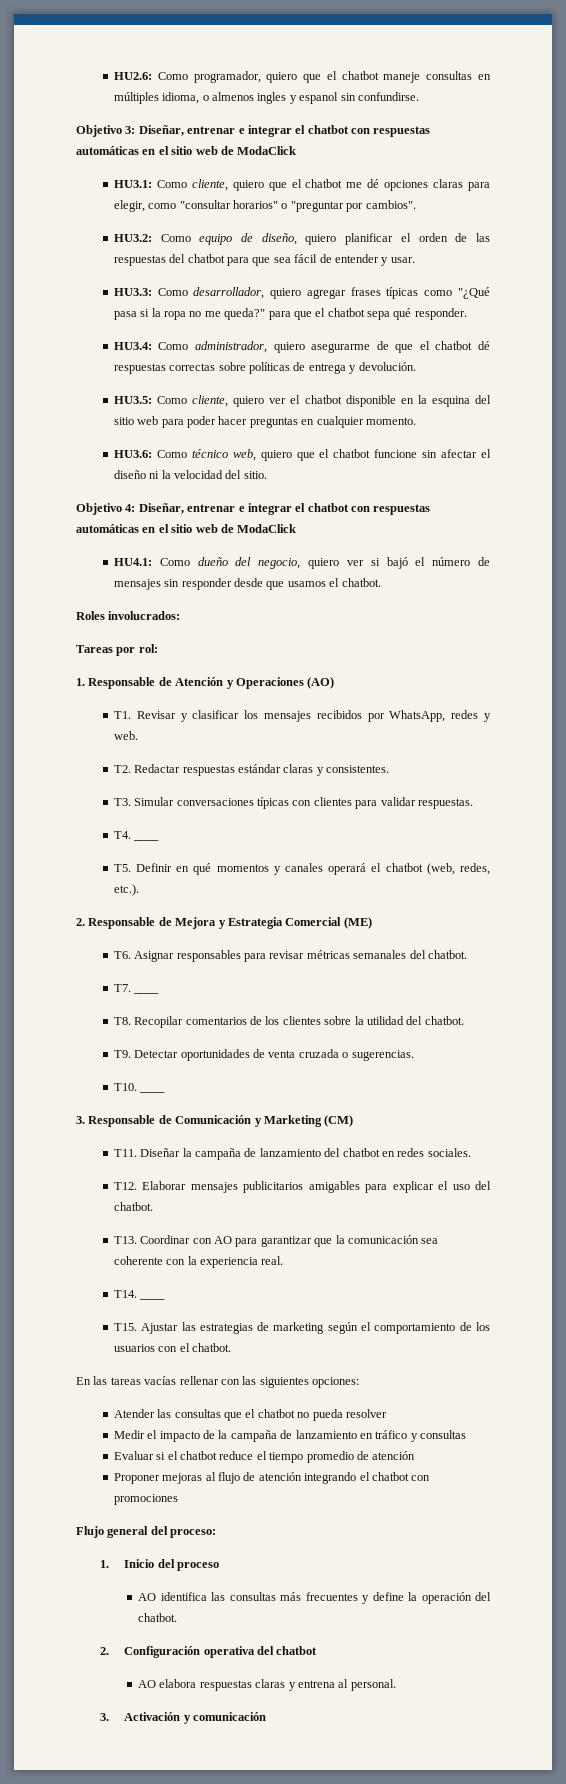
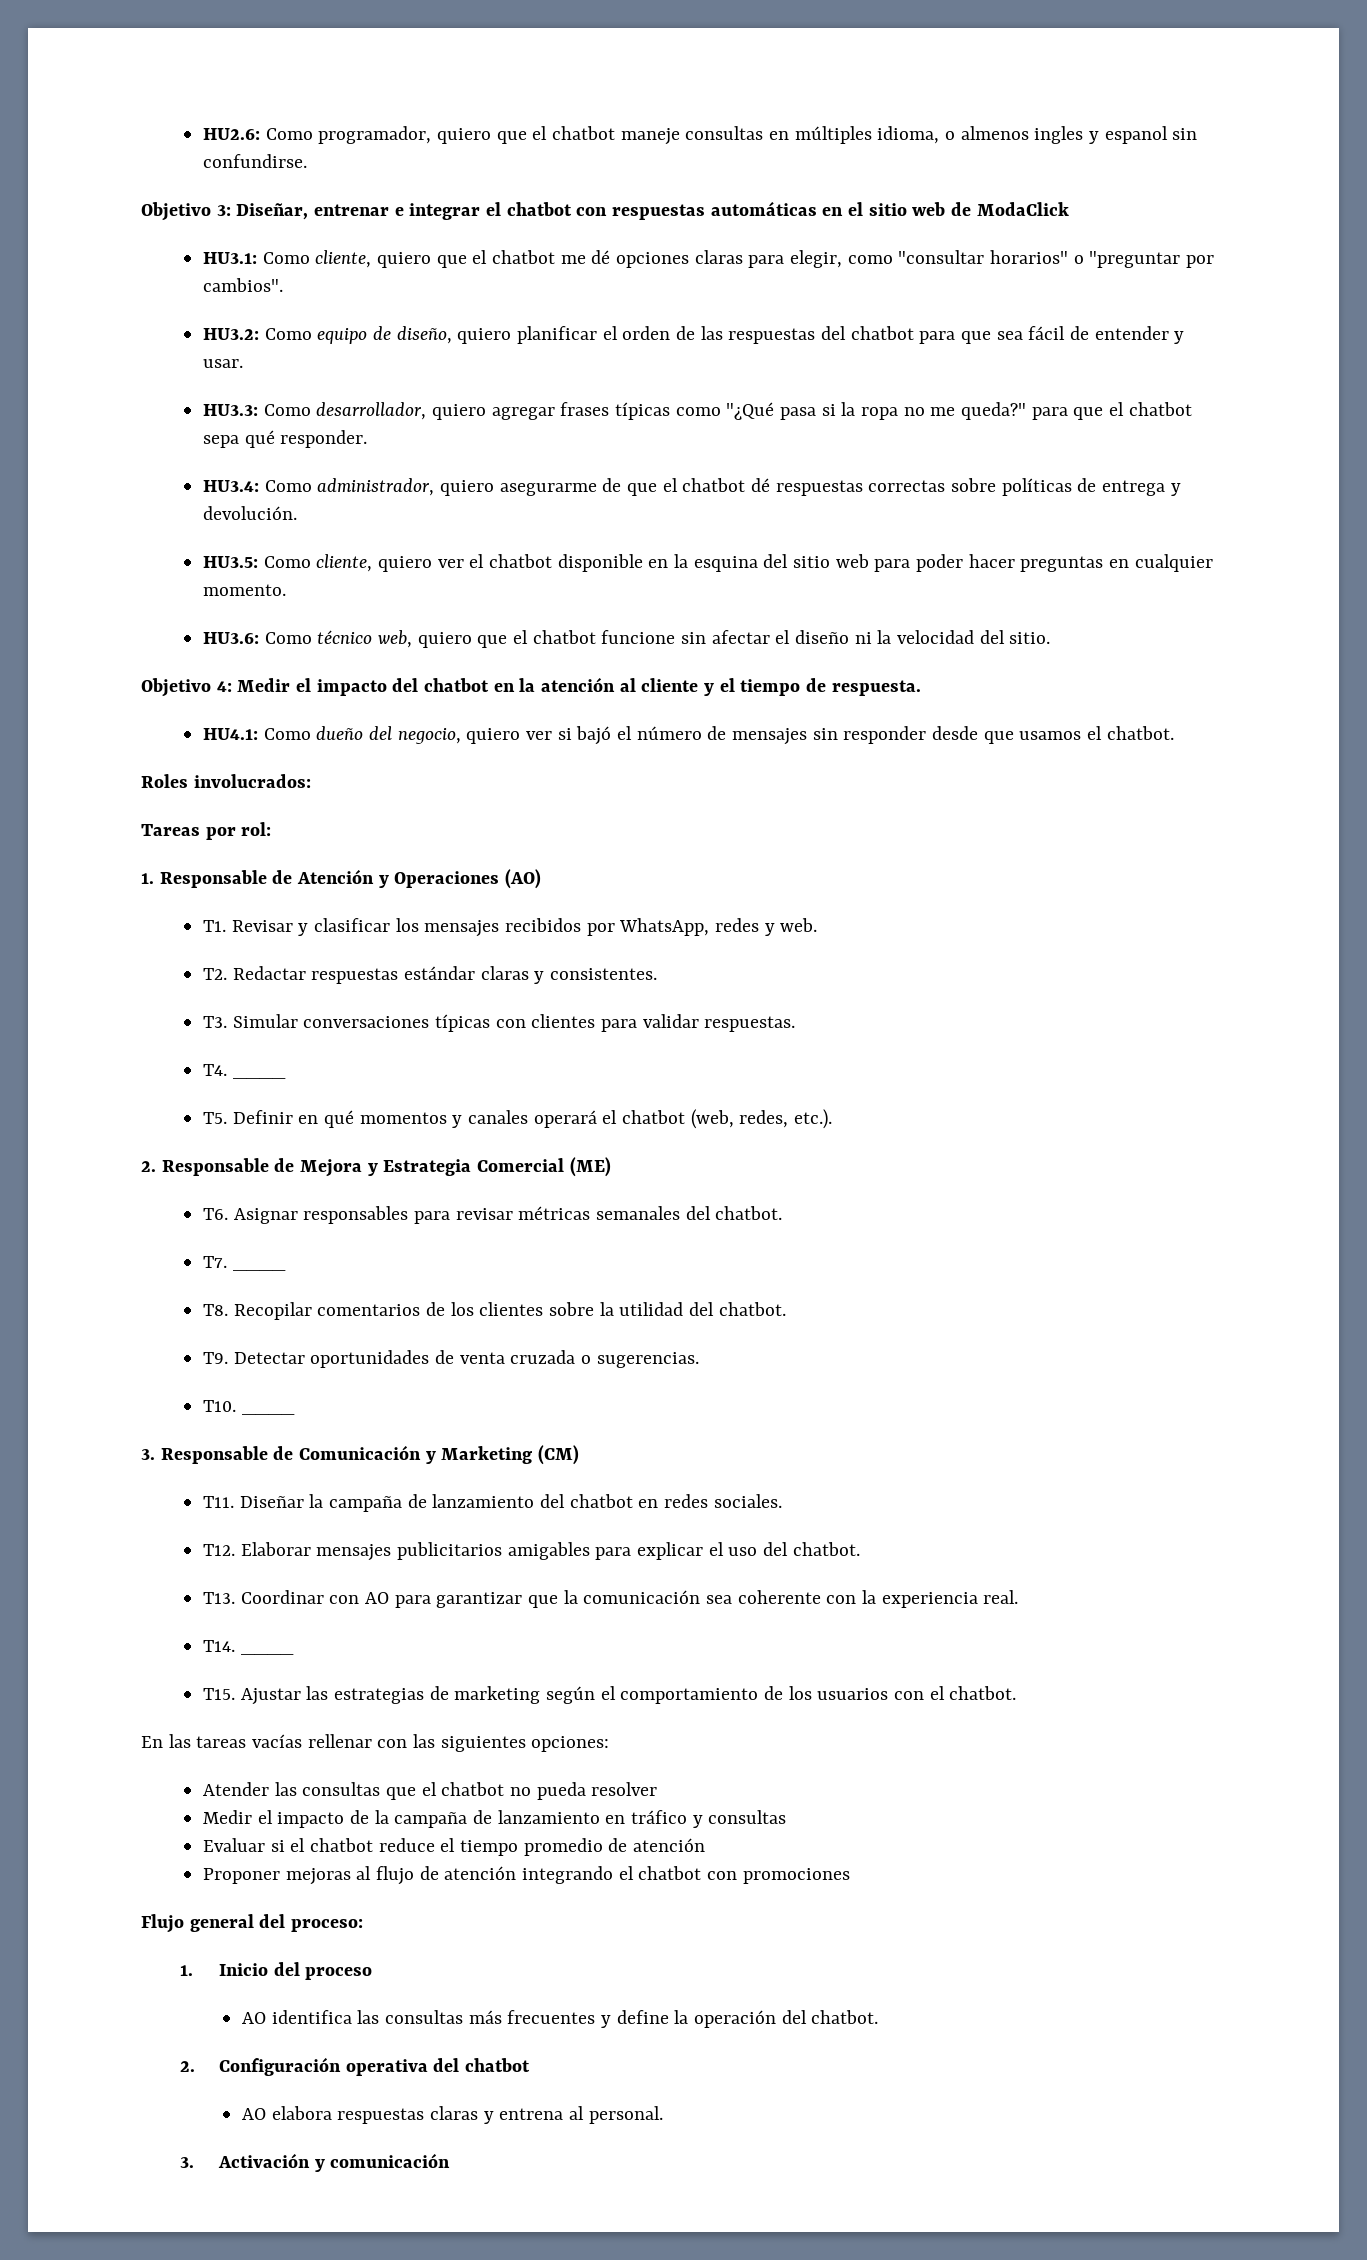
- Objetivo 4: Diseñar, entrenar e integrar el chatbot con respuestas automáticas en el sitio web de ModaClick
+ Objetivo 4: Medir el impacto del chatbot en la atención al cliente y el tiempo de respuesta.

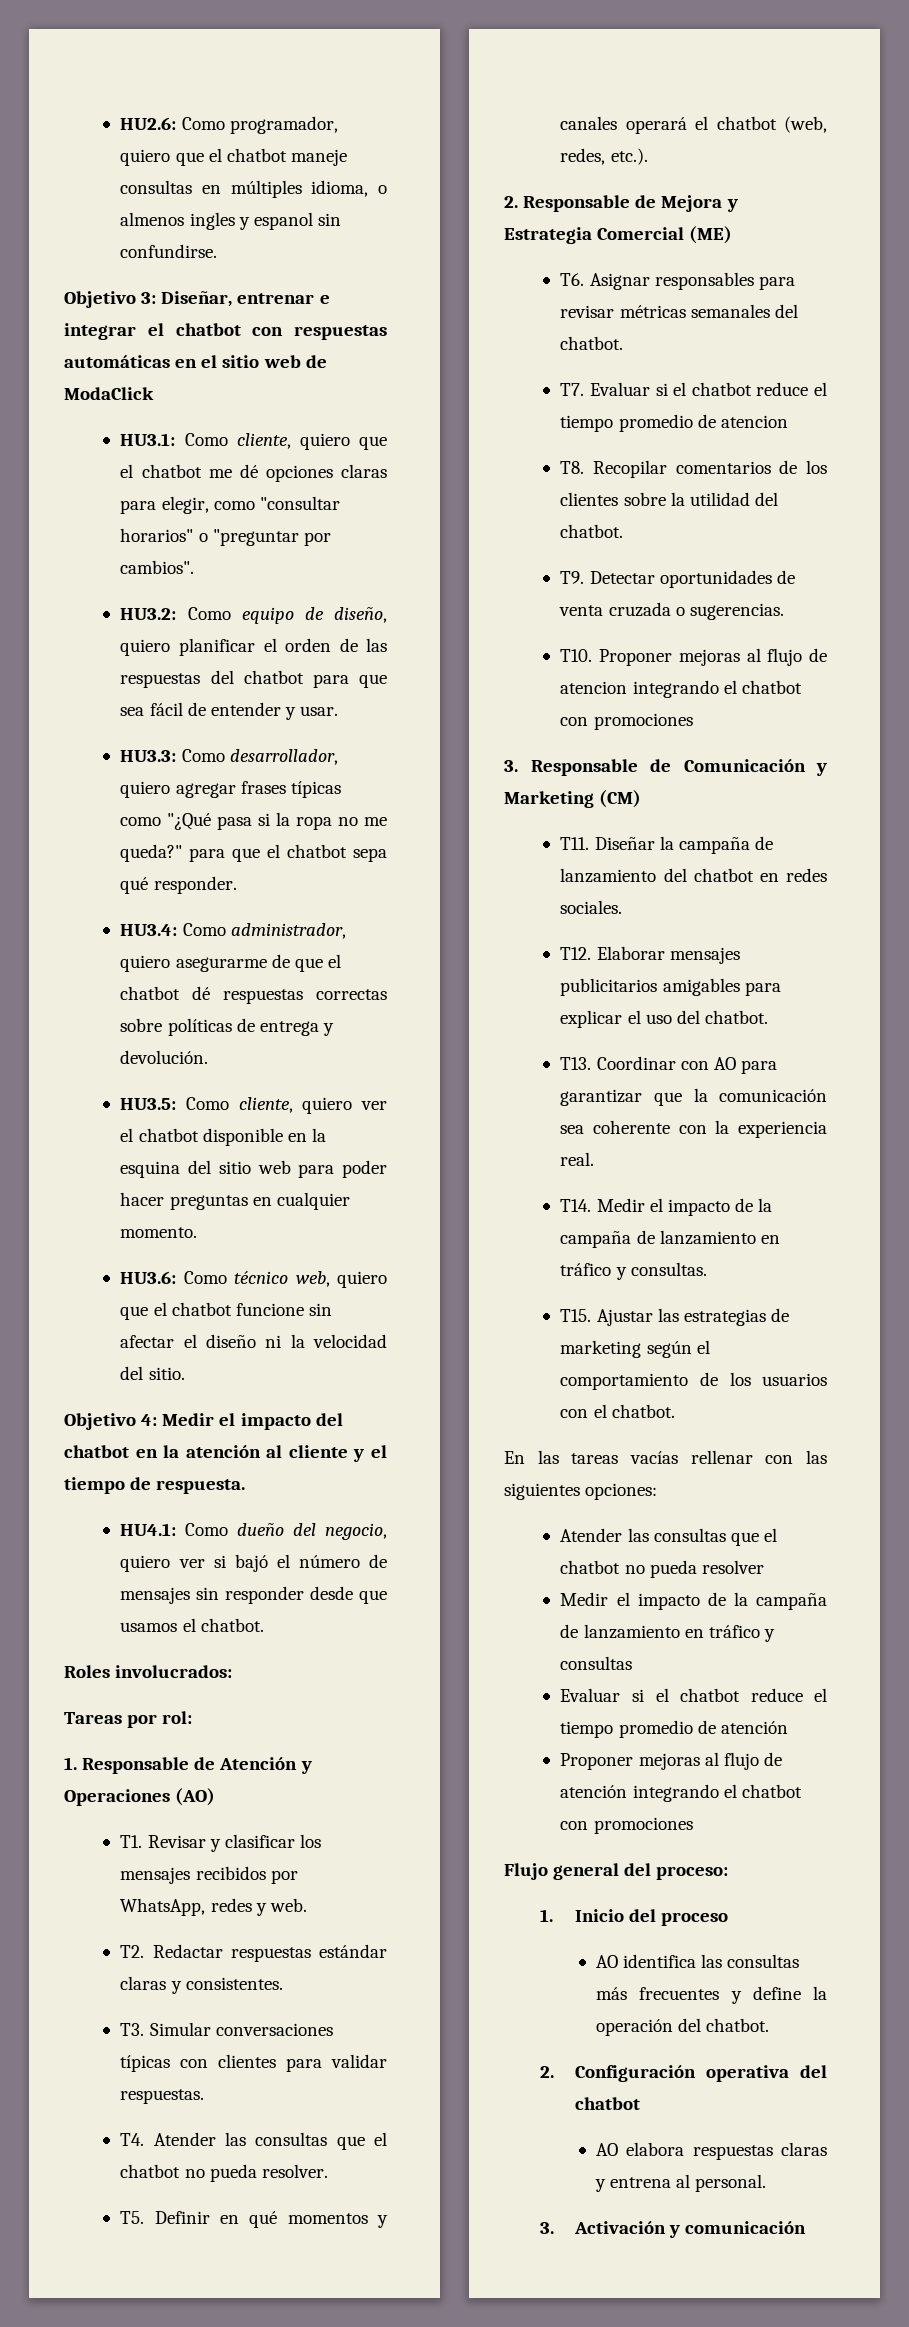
- T4. ____
+ T4. Atender las consultas que el chatbot no pueda resolver.
- T7. ____
+ T7. Evaluar si el chatbot reduce el tiempo promedio de atencion
- T10. ____
+ T10. Proponer mejoras al flujo de atencion integrando el chatbot con promociones
- T14. ____
+ T14. Medir el impacto de la campaña de lanzamiento en tráfico y consultas.

